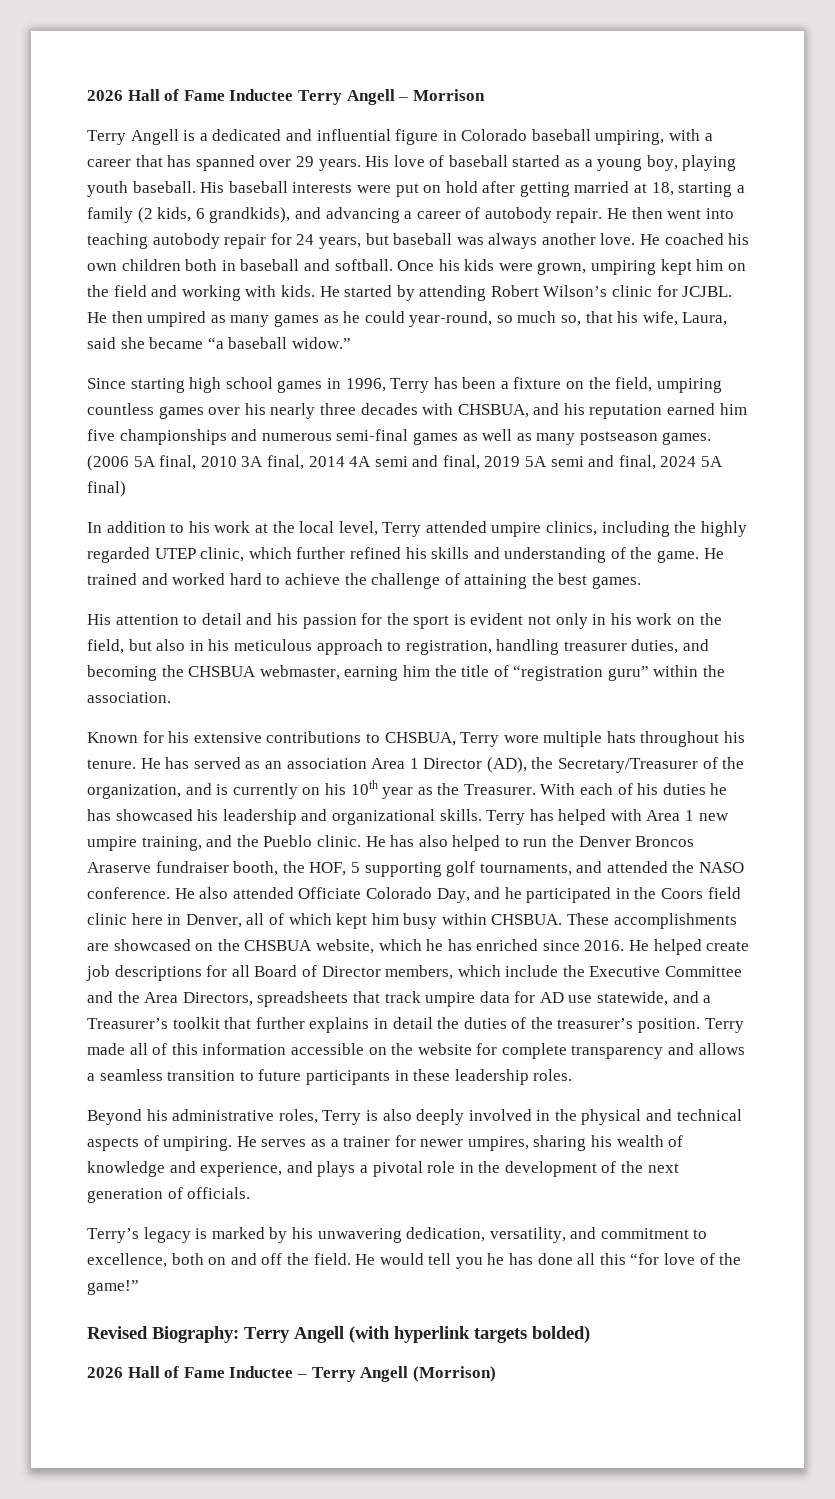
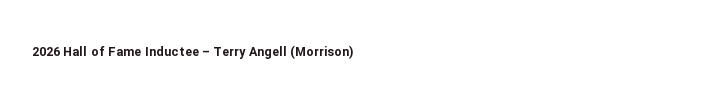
- 2026 Hall of Fame Inductee Terry Angell – Morrison
- Terry Angell is a dedicated and influential figure in Colorado baseball umpiring, with a career that has spanned over 29 years. His love of baseball started as a young boy, playing youth baseball. His baseball interests were put on hold after getting married at 18, starting a family (2 kids, 6 grandkids), and advancing a career of autobody repair. He then went into teaching autobody repair for 24 years, but baseball was always another love. He coached his own children both in baseball and softball. Once his kids were grown, umpiring kept him on the field and working with kids. He started by attending Robert Wilson’s clinic for JCJBL. He then umpired as many games as he could year-round, so much so, that his wife, Laura, said she became “a baseball widow.”
- Since starting high school games in 1996, Terry has been a fixture on the field, umpiring countless games over his nearly three decades with CHSBUA, and his reputation earned him five championships and numerous semi-final games as well as many postseason games. (2006 5A final, 2010 3A final, 2014 4A semi and final, 2019 5A semi and final, 2024 5A final)
- In addition to his work at the local level, Terry attended umpire clinics, including the highly regarded UTEP clinic, which further refined his skills and understanding of the game. He trained and worked hard to achieve the challenge of attaining the best games.
- His attention to detail and his passion for the sport is evident not only in his work on the field, but also in his meticulous approach to registration, handling treasurer duties, and becoming the CHSBUA webmaster, earning him the title of “registration guru” within the association.
- Known for his extensive contributions to CHSBUA, Terry wore multiple hats throughout his tenure. He has served as an association Area 1 Director (AD), the Secretary/Treasurer of the organization, and is currently on his 10th year as the Treasurer. With each of his duties he has showcased his leadership and organizational skills. Terry has helped with Area 1 new umpire training, and the Pueblo clinic. He has also helped to run the Denver Broncos Araserve fundraiser booth, the HOF, 5 supporting golf tournaments, and attended the NASO conference. He also attended Officiate Colorado Day, and he participated in the Coors field clinic here in Denver, all of which kept him busy within CHSBUA. These accomplishments are showcased on the CHSBUA website, which he has enriched since 2016. He helped create job descriptions for all Board of Director members, which include the Executive Committee and the Area Directors, spreadsheets that track umpire data for AD use statewide, and a Treasurer’s toolkit that further explains in detail the duties of the treasurer’s position. Terry made all of this information accessible on the website for complete transparency and allows a seamless transition to future participants in these leadership roles.
- Beyond his administrative roles, Terry is also deeply involved in the physical and technical aspects of umpiring. He serves as a trainer for newer umpires, sharing his wealth of knowledge and experience, and plays a pivotal role in the development of the next generation of officials.
- Terry’s legacy is marked by his unwavering dedication, versatility, and commitment to excellence, both on and off the field. He would tell you he has done all this “for love of the game!”
- Revised Biography: Terry Angell (with hyperlink targets bolded)

